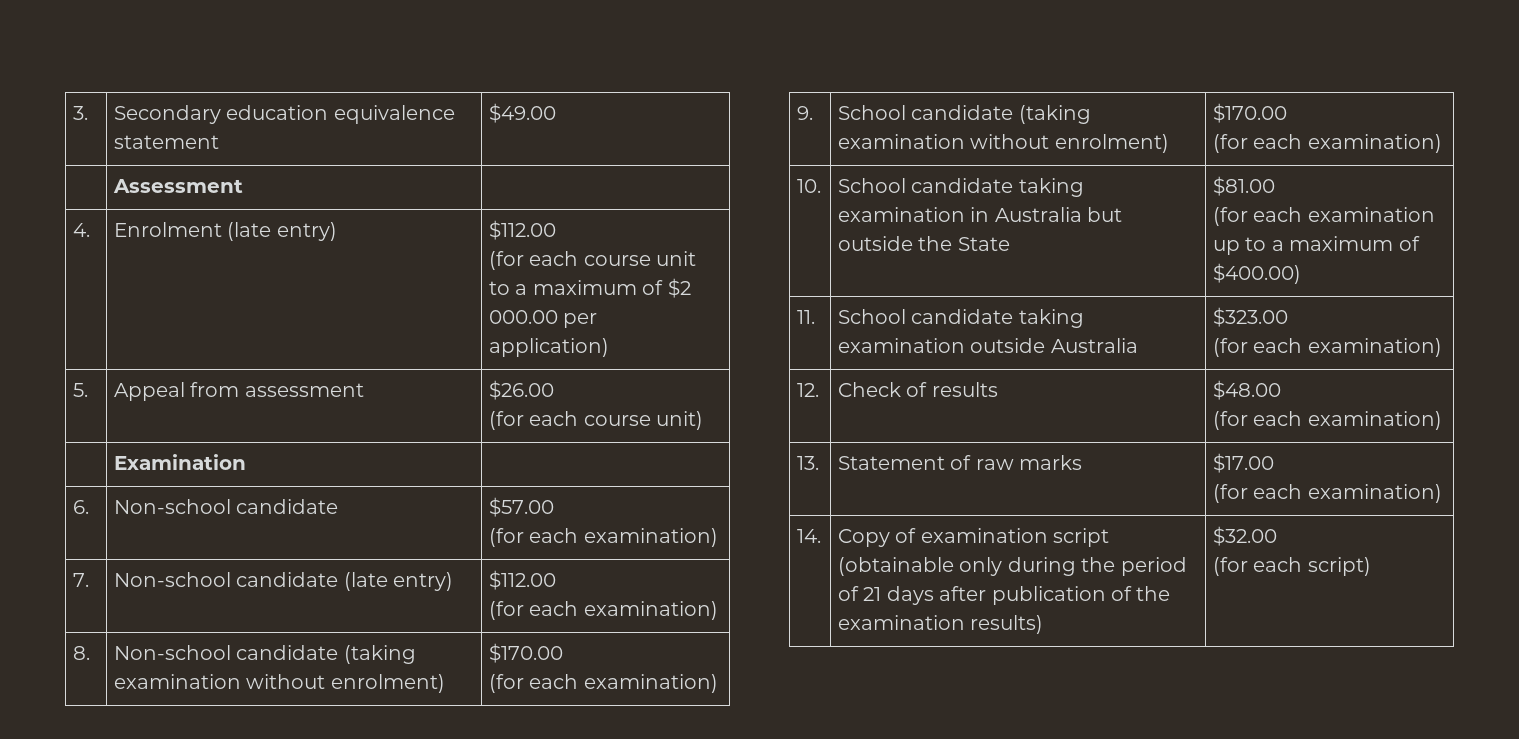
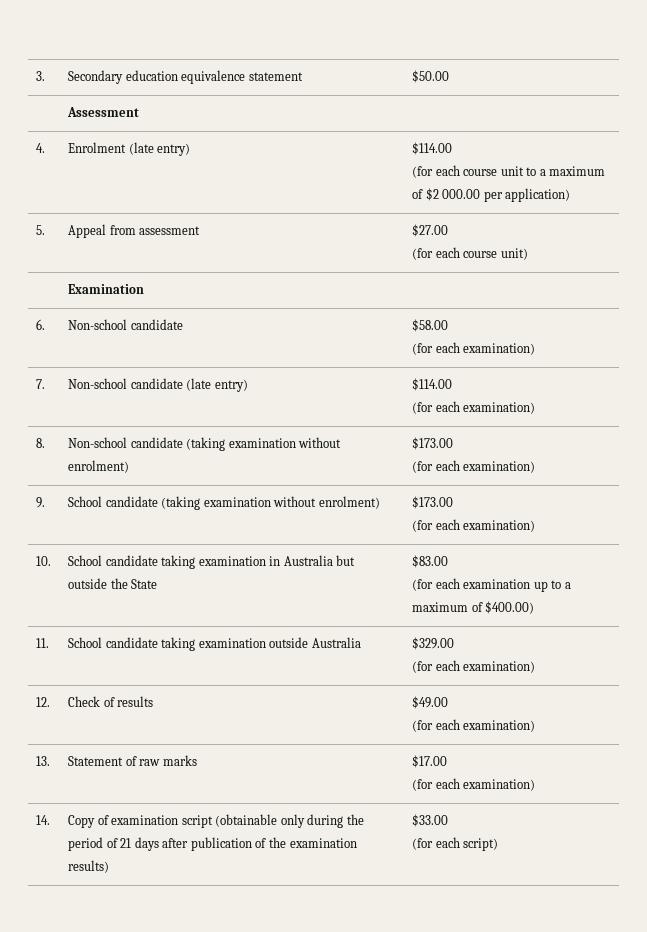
- 3. | Secondary education equivalence statement | $49.00
+ 3. | Secondary education equivalence statement | $50.00
- 4. | Enrolment (late entry) | $112.00
+ 4. | Enrolment (late entry) | $114.00
- 5. | Appeal from assessment | $26.00
+ 5. | Appeal from assessment | $27.00
- 6. | Non-school candidate | $57.00
+ 6. | Non-school candidate | $58.00
- 7. | Non-school candidate (late entry) | $112.00
+ 7. | Non-school candidate (late entry) | $114.00
- 8. | Non-school candidate (taking examination without enrolment) | $170.00
+ 8. | Non-school candidate (taking examination without enrolment) | $173.00
- 9. | School candidate (taking examination without enrolment) | $170.00
+ 9. | School candidate (taking examination without enrolment) | $173.00
- 10. | School candidate taking examination in Australia but outside the State | $81.00
+ 10. | School candidate taking examination in Australia but outside the State | $83.00
- 11. | School candidate taking examination outside Australia | $323.00
+ 11. | School candidate taking examination outside Australia | $329.00
- 12. | Check of results | $48.00
+ 12. | Check of results | $49.00
- 14. | Copy of examination script (obtainable only during the period of 21 days after publication of the examination results) | $32.00
+ 14. | Copy of examination script (obtainable only during the period of 21 days after publication of the examination results) | $33.00

